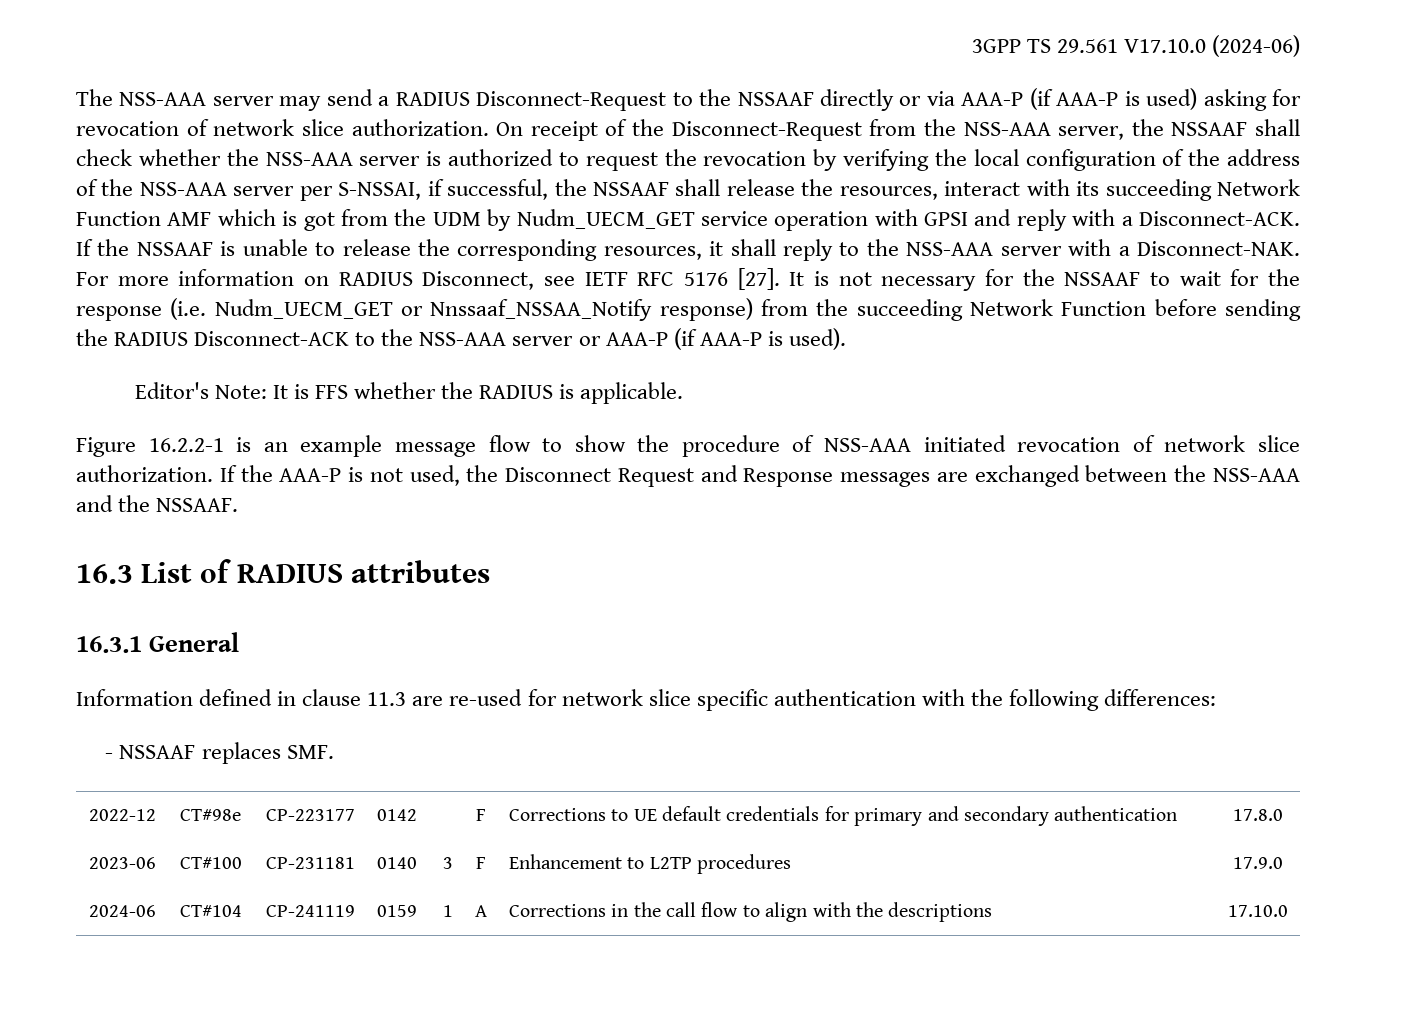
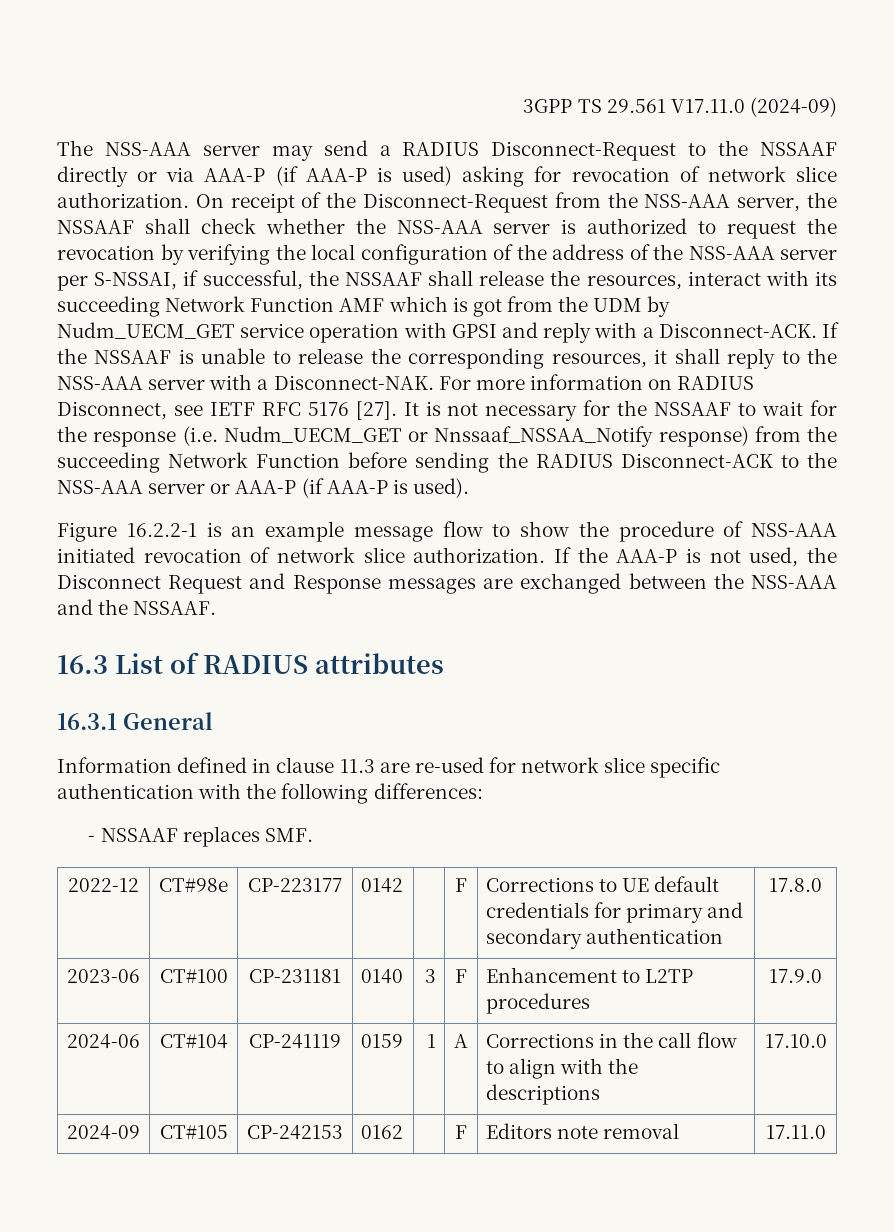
- 3GPP TS 29.561 V17.10.0 (2024-06)
+ 3GPP TS 29.561 V17.11.0 (2024-09)
- Editor's Note: It is FFS whether the RADIUS is applicable.
+ 2024-09 | CT#105 | CP-242153 | 0162 | | F | Editors note removal | 17.11.0

